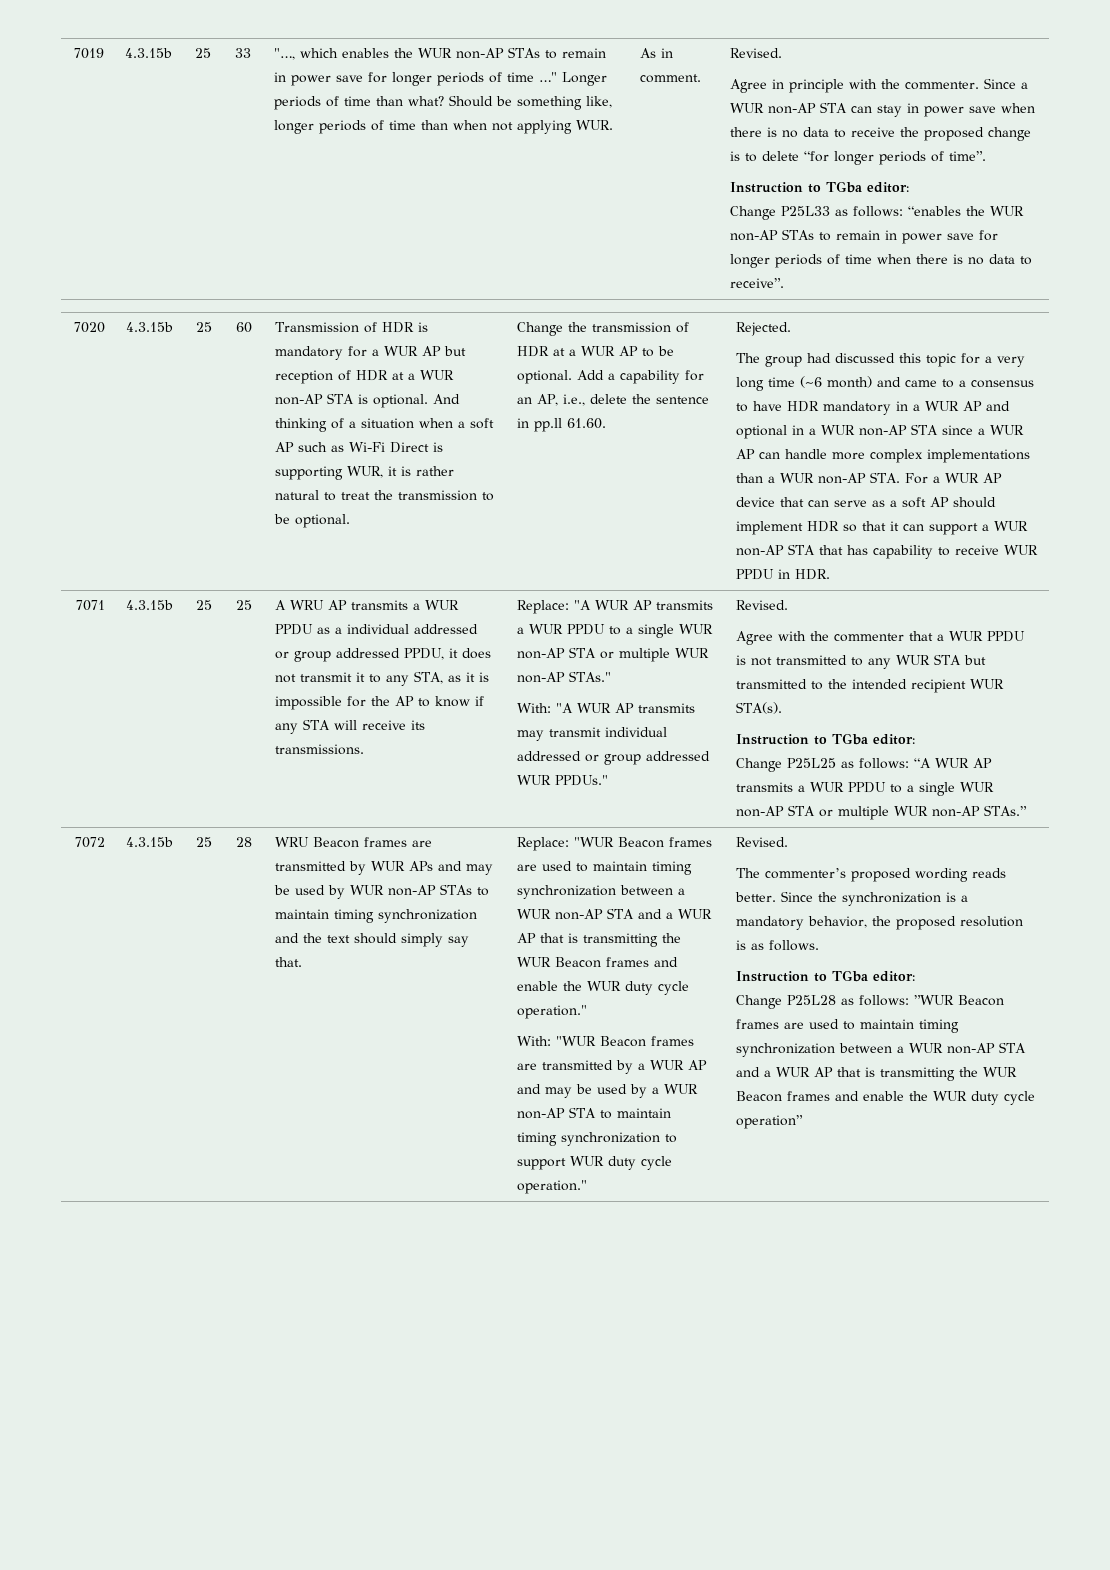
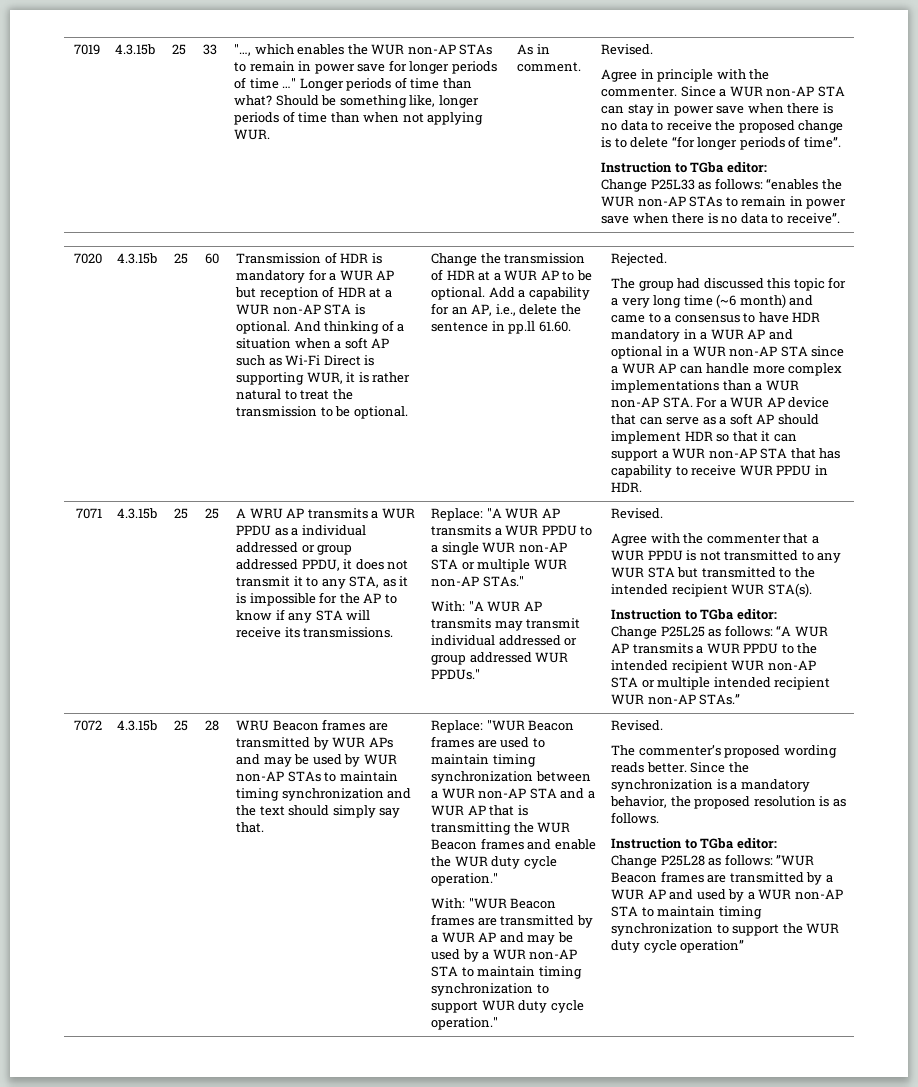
- Change P25L33 as follows: “enables the WUR non-AP STAs to remain in power save for longer periods of time when there is no data to receive”.
+ Change P25L33 as follows: “enables the WUR non-AP STAs to remain in power save when there is no data to receive”.
- Change P25L25 as follows: “A WUR AP transmits a WUR PPDU to a single WUR non-AP STA or multiple WUR non-AP STAs.”
+ Change P25L25 as follows: “A WUR AP transmits a WUR PPDU to the intended recipient WUR non-AP STA or multiple intended recipient WUR non-AP STAs.”
- Change P25L28 as follows: ”WUR Beacon frames are used to maintain timing synchronization between a WUR non-AP STA and a WUR AP that is transmitting the WUR Beacon frames and enable the WUR duty cycle operation”
+ Change P25L28 as follows: ”WUR Beacon frames are transmitted by a WUR AP and used by a WUR non-AP STA to maintain timing synchronization to support the WUR duty cycle operation”

